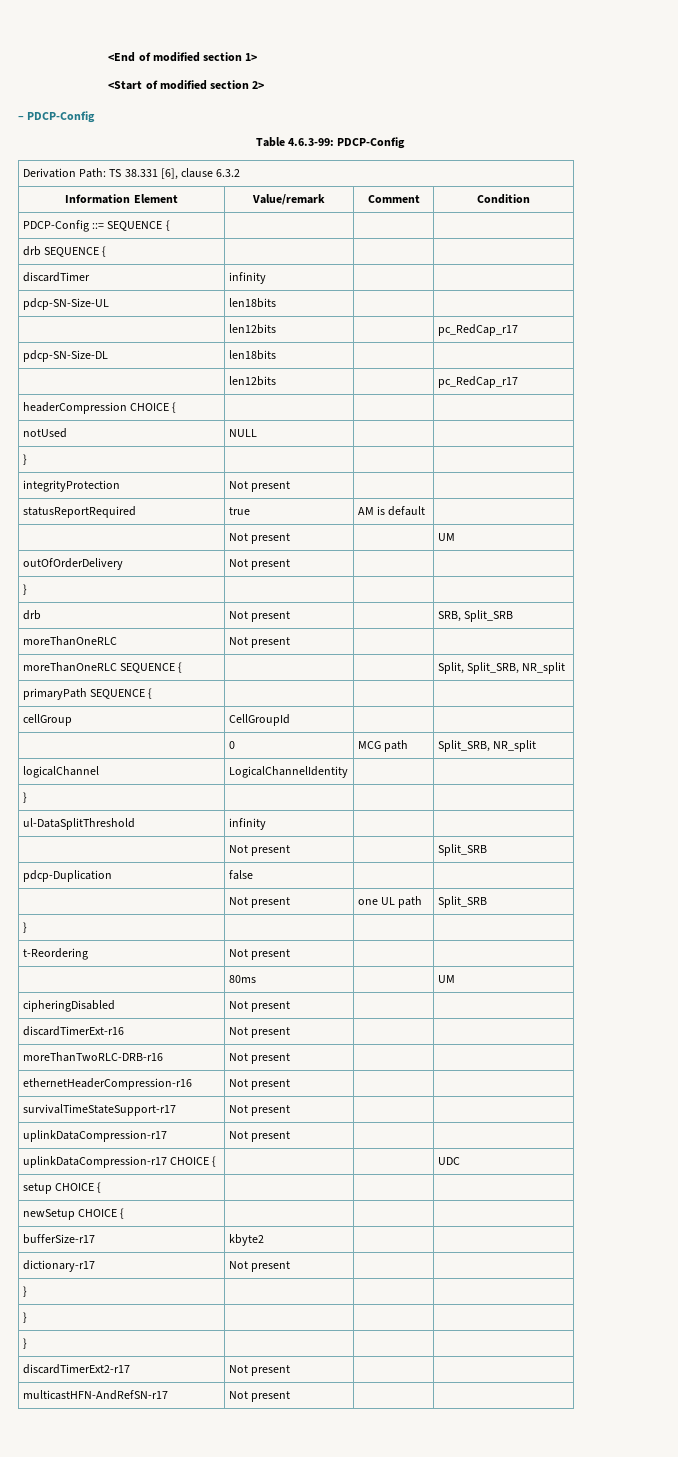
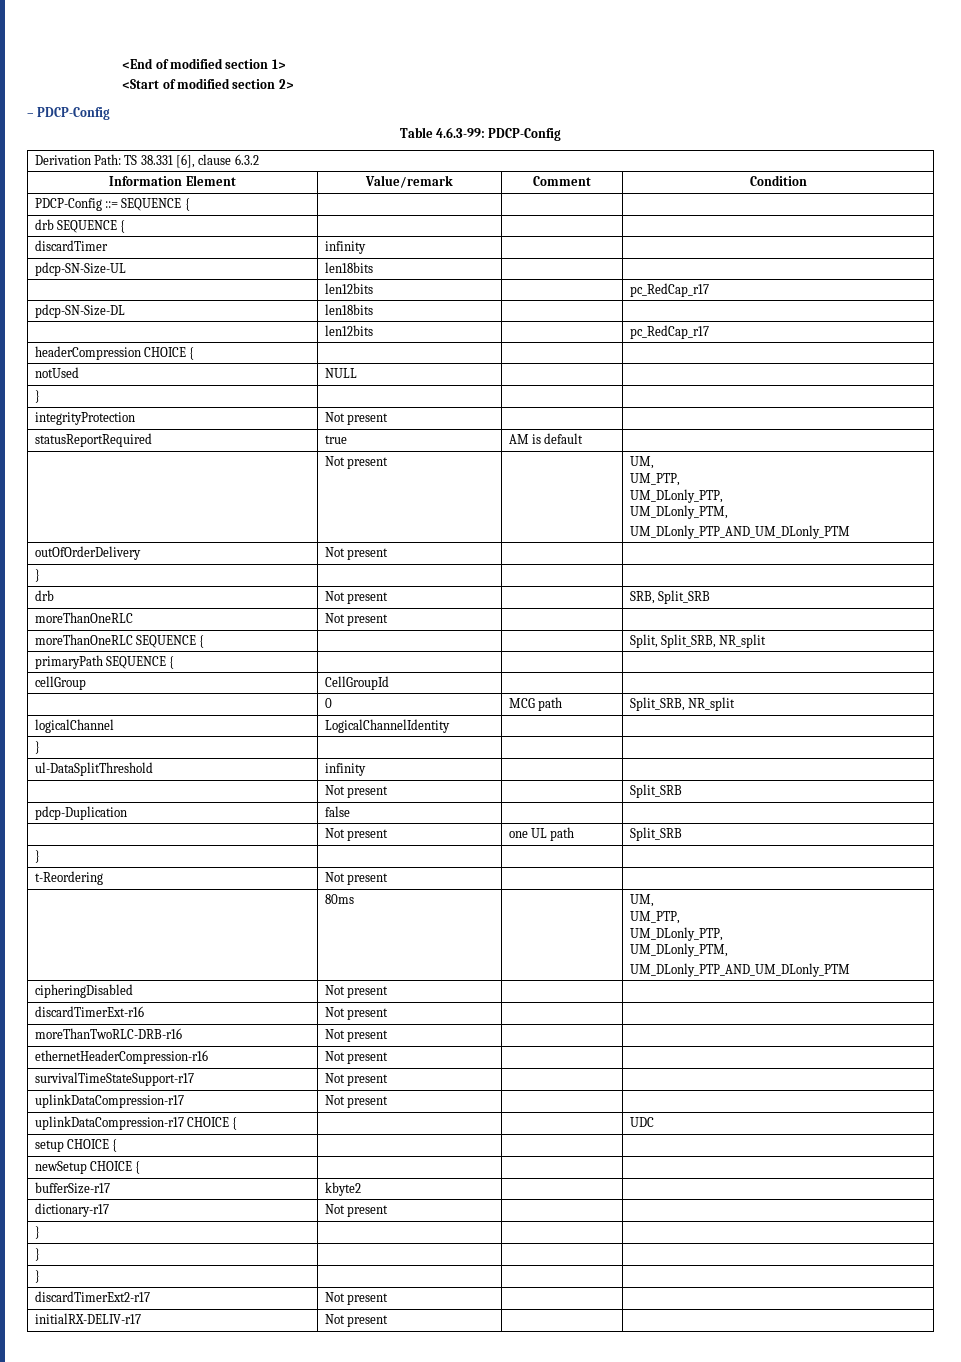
- | Not present | | UM
+ | Not present | | UM,
+ UM_PTP,
+ UM_DLonly_PTP,
+ UM_DLonly_PTM,
+ UM_DLonly_PTP_AND_UM_DLonly_PTM
- | 80ms | | UM
+ | 80ms | | UM,
+ UM_PTP,
+ UM_DLonly_PTP,
+ UM_DLonly_PTM,
+ UM_DLonly_PTP_AND_UM_DLonly_PTM
- multicastHFN-AndRefSN-r17 | Not present | |
+ initialRX-DELIV-r17 | Not present | |

